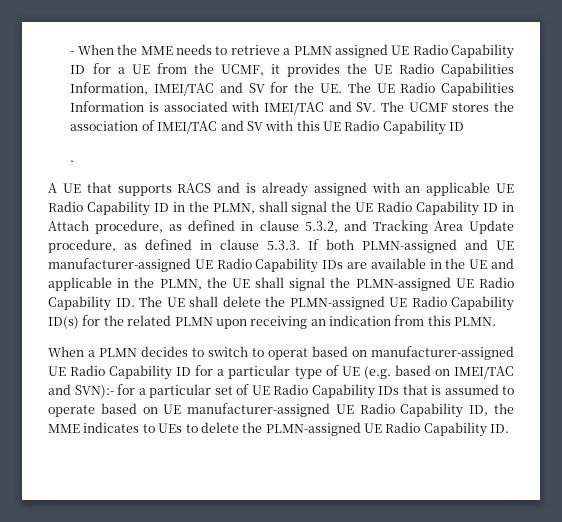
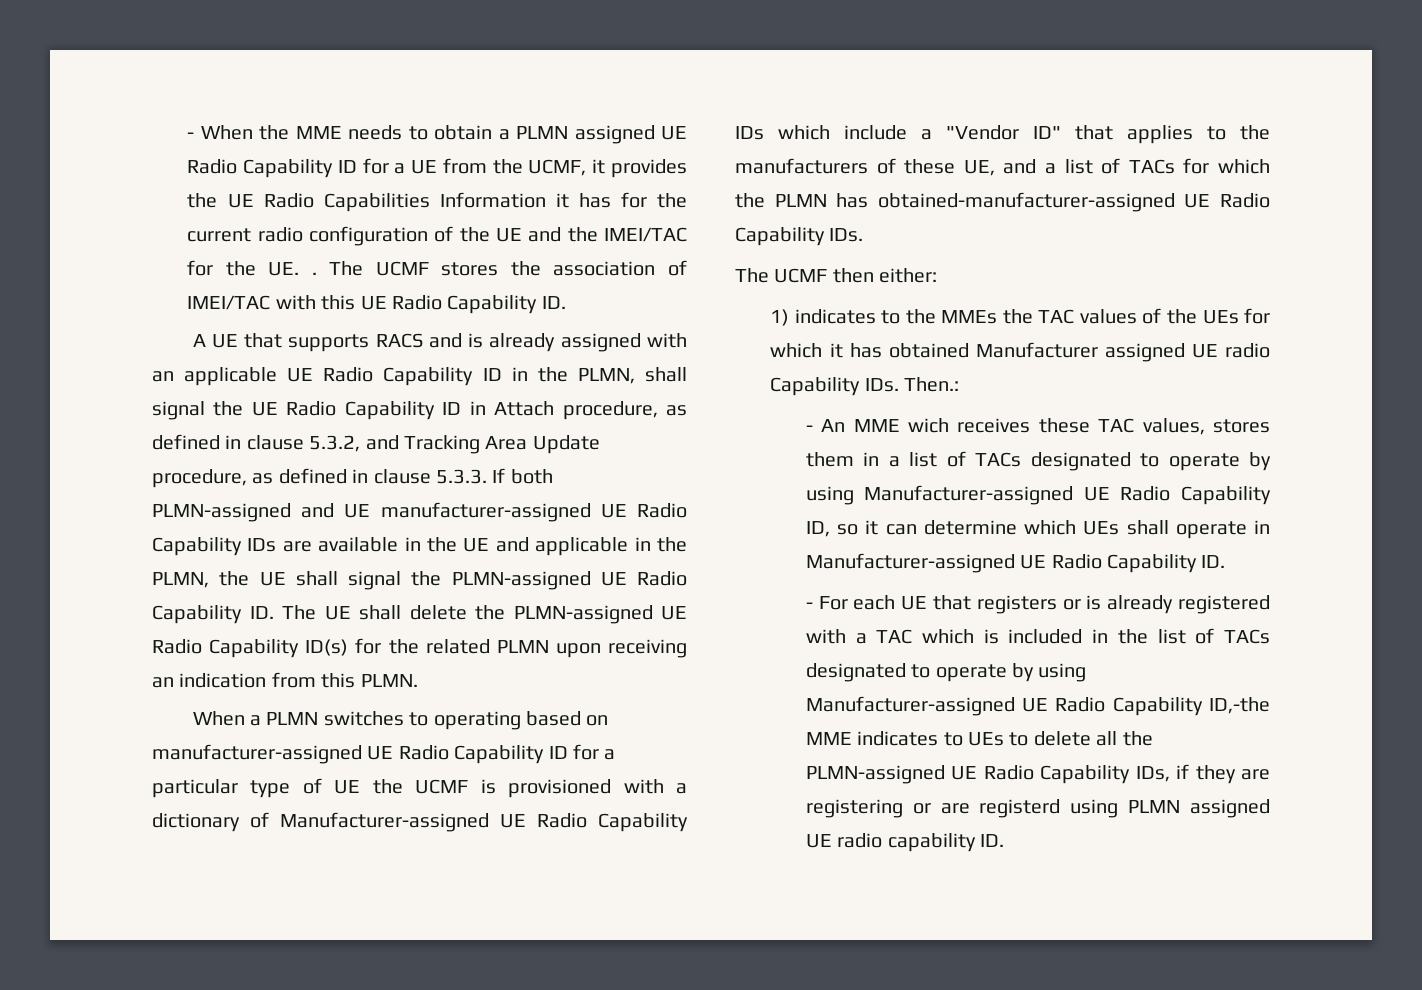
- - When the MME needs to retrieve a PLMN assigned UE Radio Capability ID for a UE from the UCMF, it provides the UE Radio Capabilities Information, IMEI/TAC and SV for the UE. The UE Radio Capabilities Information is associated with IMEI/TAC and SV. The UCMF stores the association of IMEI/TAC and SV with this UE Radio Capability ID
- .
+ - When the MME needs to obtain a PLMN assigned UE Radio Capability ID for a UE from the UCMF, it provides the UE Radio Capabilities Information it has for the current radio configuration of the UE and the IMEI/TAC for the UE. . The UCMF stores the association of IMEI/TAC with this UE Radio Capability ID.
- When a PLMN decides to switch to operat based on manufacturer-assigned UE Radio Capability ID for a particular type of UE (e.g. based on IMEI/TAC and SVN):- for a particular set of UE Radio Capability IDs that is assumed to operate based on UE manufacturer-assigned UE Radio Capability ID, the MME indicates to UEs to delete the PLMN-assigned UE Radio Capability ID.
+ When a PLMN switches to operating based on manufacturer-assigned UE Radio Capability ID for a particular type of UE the UCMF is provisioned with a dictionary of Manufacturer-assigned UE Radio Capability IDs which include a "Vendor ID" that applies to the manufacturers of these UE, and a list of TACs for which the PLMN has obtained-manufacturer-assigned UE Radio Capability IDs.
+ The UCMF then either:
+ 1) indicates to the MMEs the TAC values of the UEs for which it has obtained Manufacturer assigned UE radio Capability IDs. Then.:
+ - An MME wich receives these TAC values, stores them in a list of TACs designated to operate by using Manufacturer-assigned UE Radio Capability ID, so it can determine which UEs shall operate in Manufacturer-assigned UE Radio Capability ID.
+ - For each UE that registers or is already registered with a TAC which is included in the list of TACs designated to operate by using Manufacturer-assigned UE Radio Capability ID,-the MME indicates to UEs to delete all the PLMN-assigned UE Radio Capability IDs, if they are registering or are registerd using PLMN assigned UE radio capability ID.

